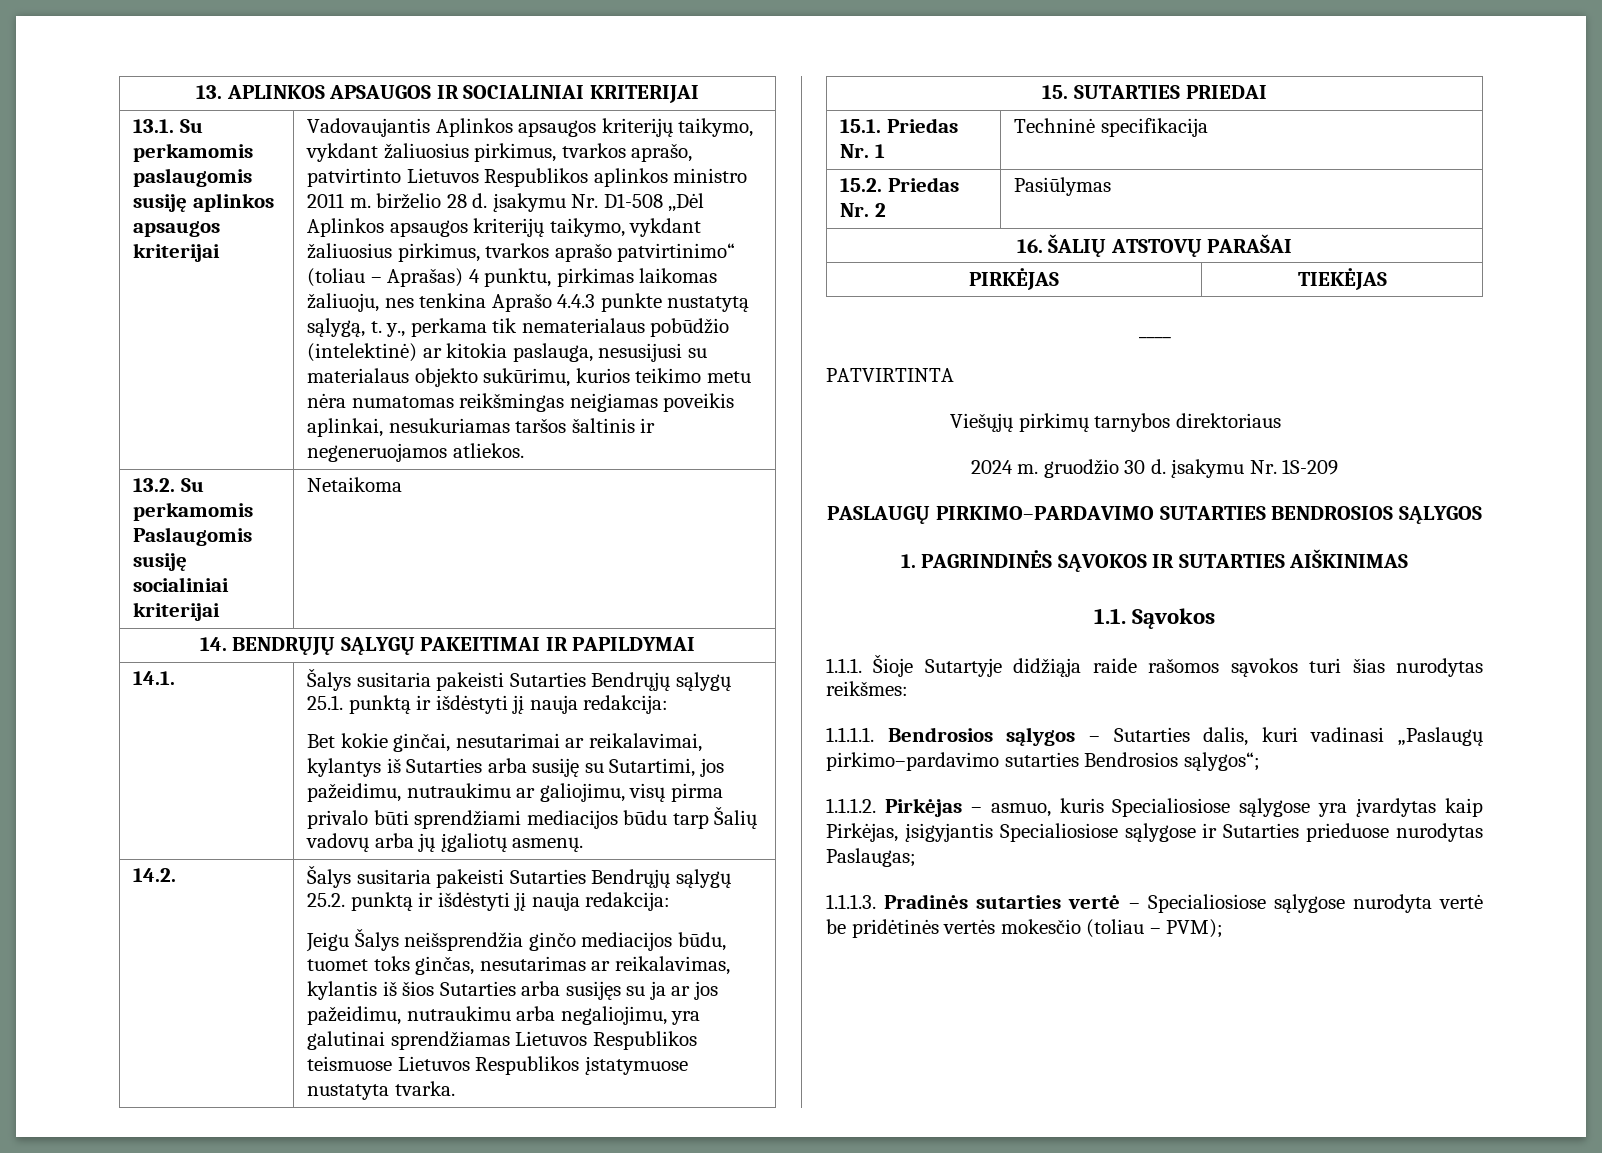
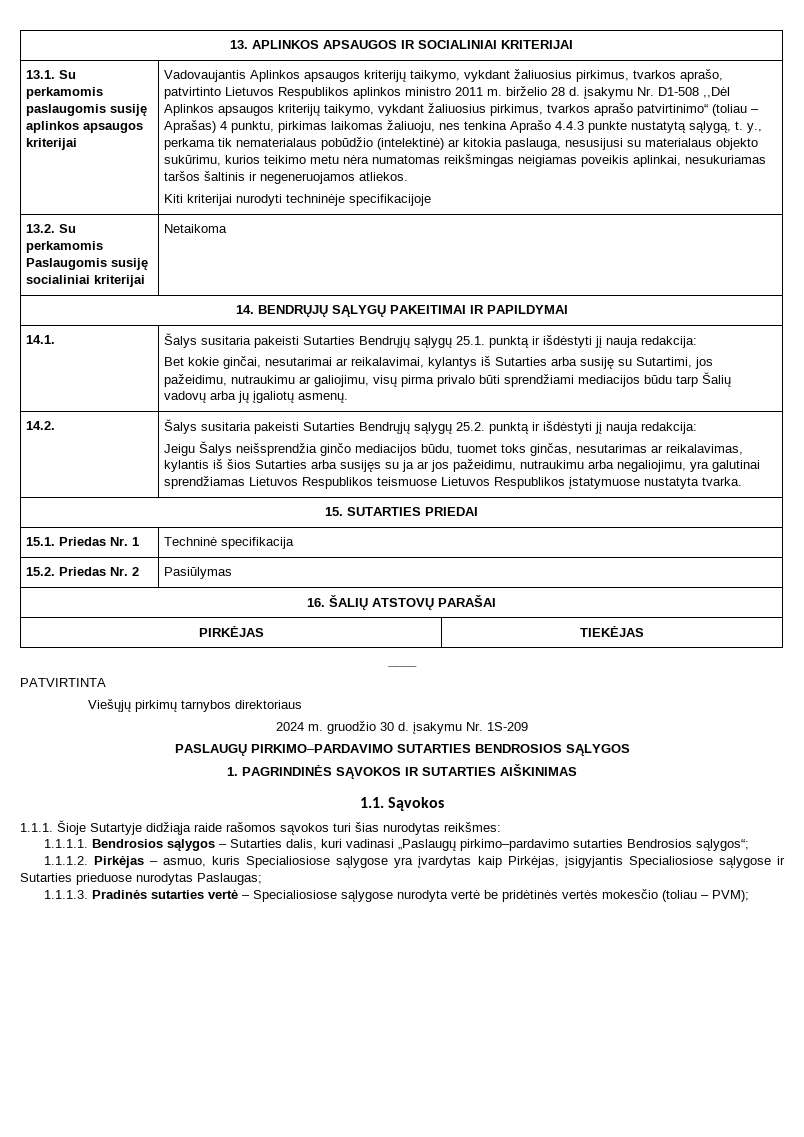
+ Kiti kriterijai nurodyti techninėje specifikacijoje

